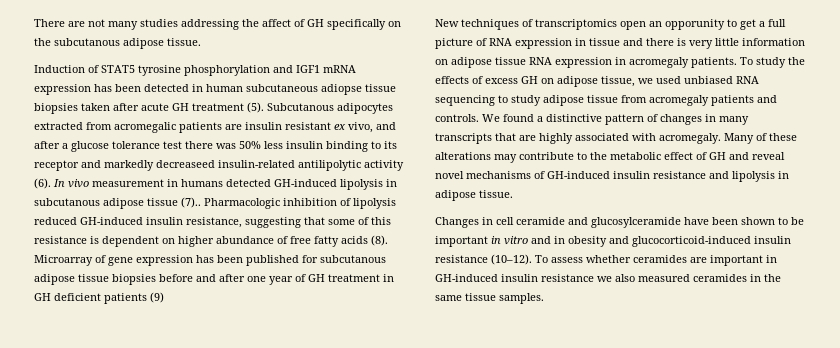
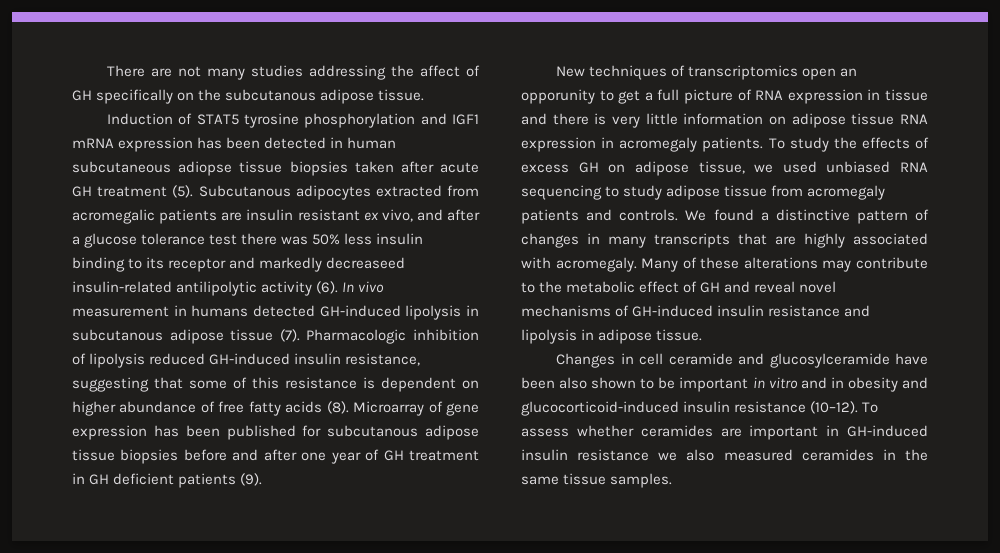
- In vivo measurement in humans detected GH-induced lipolysis in subcutanous adipose tissue (7)..
+ In vivo measurement in humans detected GH-induced lipolysis in subcutanous adipose tissue (7).
- Microarray of gene expression has been published for subcutanous adipose tissue biopsies before and after one year of GH treatment in GH deficient patients (9)
+ Microarray of gene expression has been published for subcutanous adipose tissue biopsies before and after one year of GH treatment in GH deficient patients (9).
- Changes in cell ceramide and glucosylceramide have been shown to be important in vitro and in obesity and glucocorticoid-induced insulin resistance (10–12).
+ Changes in cell ceramide and glucosylceramide have been also shown to be important in vitro and in obesity and glucocorticoid-induced insulin resistance (10–12).

